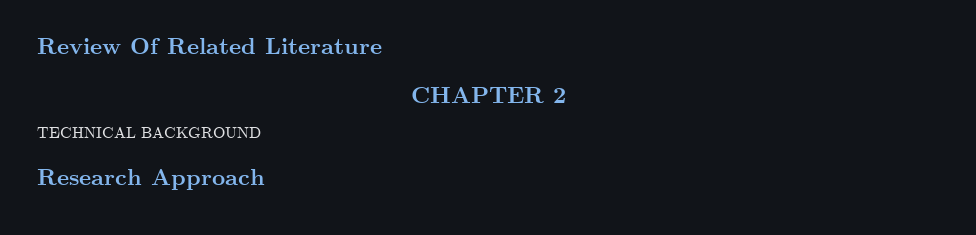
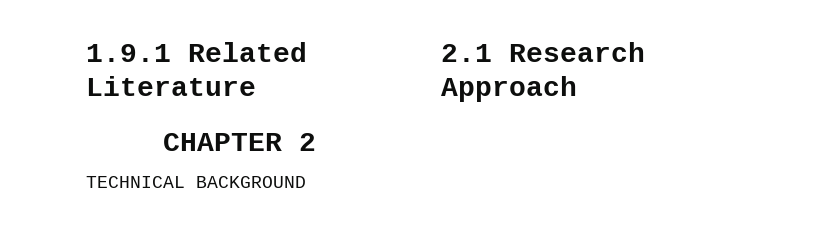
- Review Of Related Literature
+ 1.9.1 Related Literature
- Research Approach
+ 2.1 Research Approach

